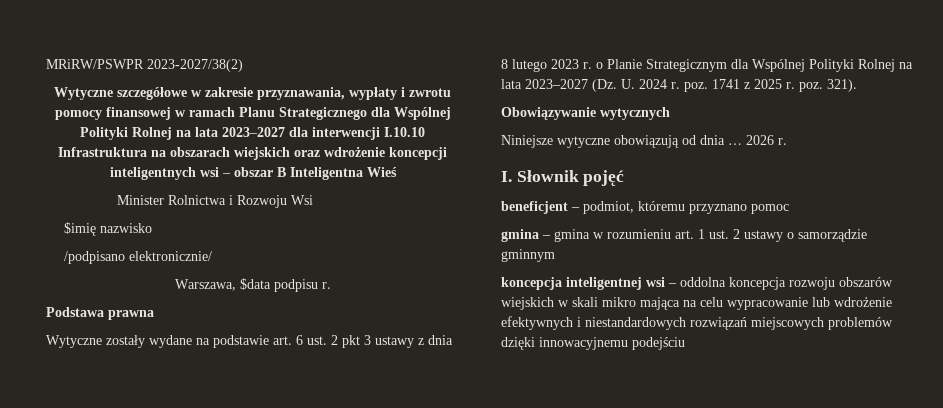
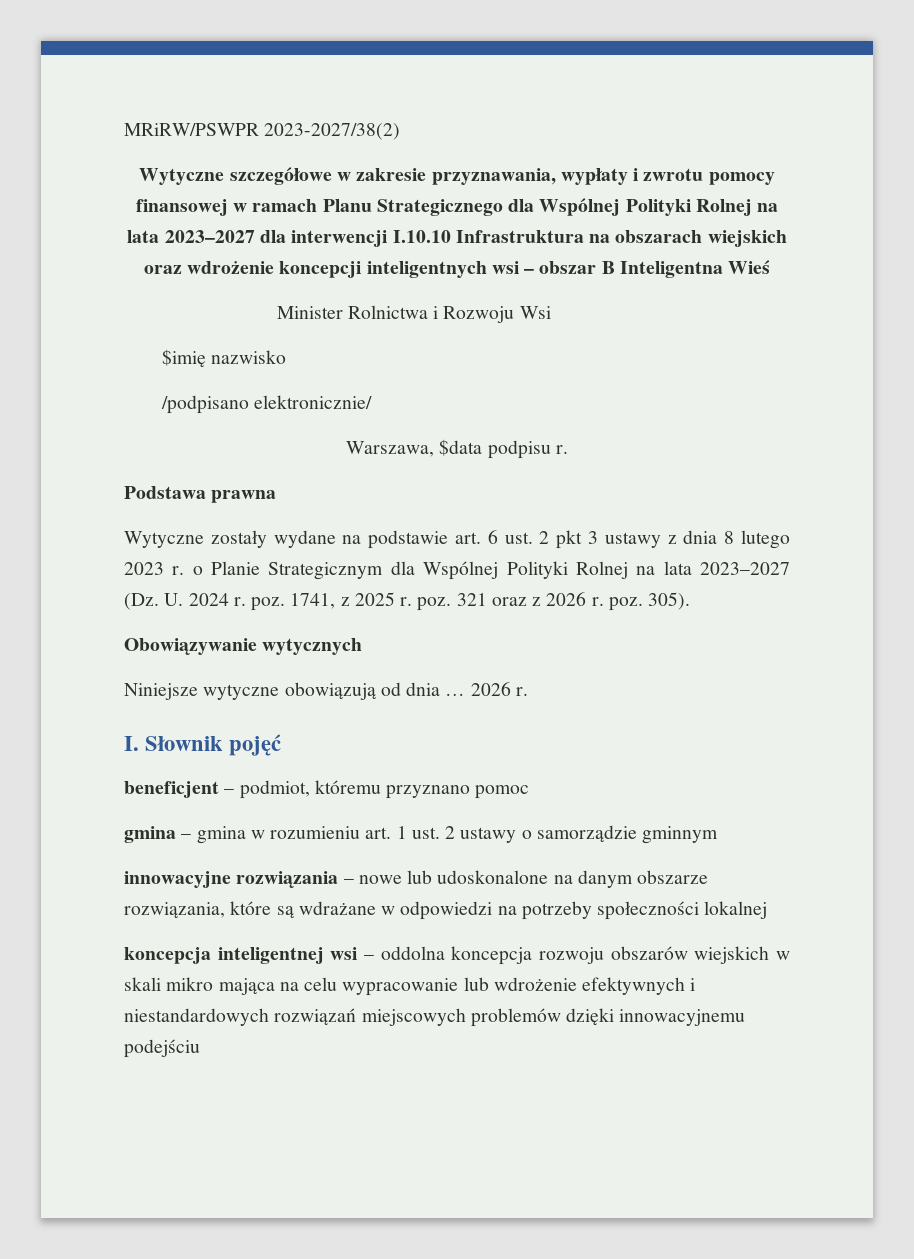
- Wytyczne zostały wydane na podstawie art. 6 ust. 2 pkt 3 ustawy z dnia 8 lutego 2023 r. o Planie Strategicznym dla Wspólnej Polityki Rolnej na lata 2023–2027 (Dz. U. 2024 r. poz. 1741 z 2025 r. poz. 321).
+ Wytyczne zostały wydane na podstawie art. 6 ust. 2 pkt 3 ustawy z dnia 8 lutego 2023 r. o Planie Strategicznym dla Wspólnej Polityki Rolnej na lata 2023–2027 (Dz. U. 2024 r. poz. 1741, z 2025 r. poz. 321 oraz z 2026 r. poz. 305).
+ innowacyjne rozwiązania – nowe lub udoskonalone na danym obszarze rozwiązania, które są wdrażane w odpowiedzi na potrzeby społeczności lokalnej

